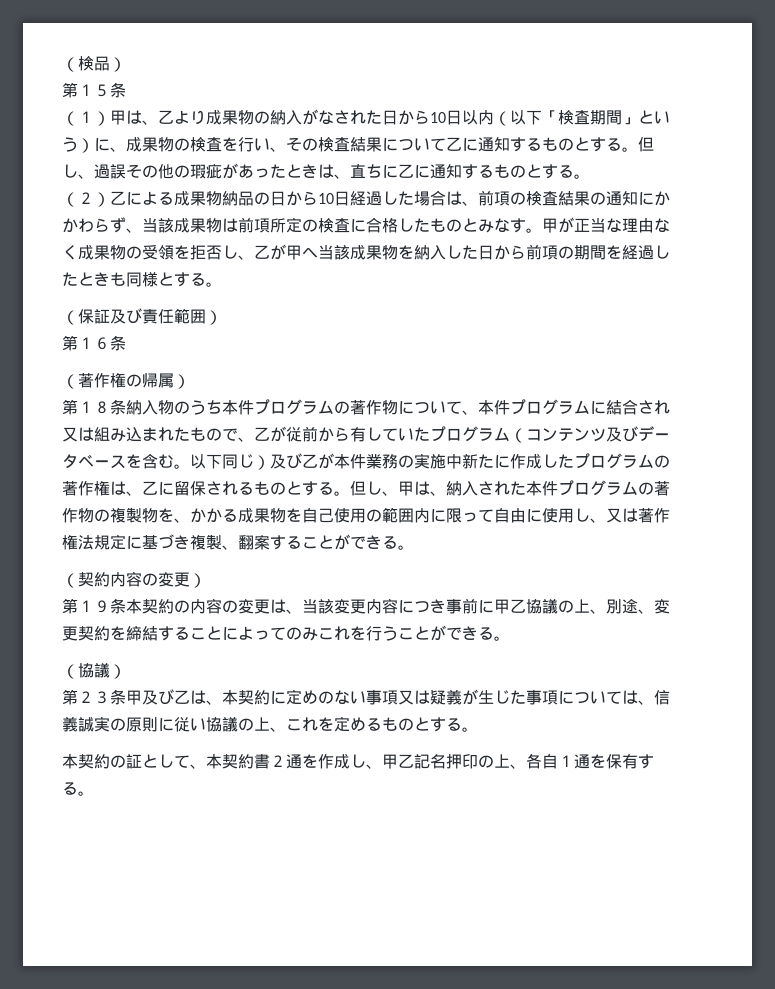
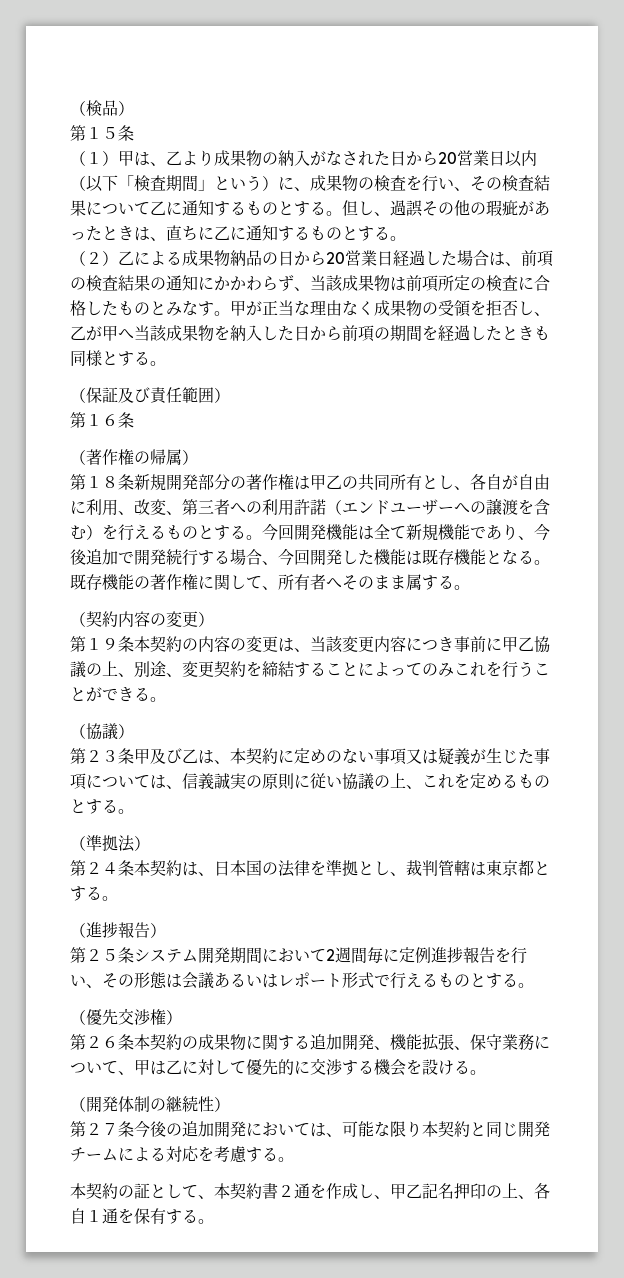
- （１）甲は、乙より成果物の納入がなされた日から10日以内（以下「検査期間」という）に、成果物の検査を行い、その検査結果について乙に通知するものとする。
+ （１）甲は、乙より成果物の納入がなされた日から20営業日以内（以下「検査期間」という）に、成果物の検査を行い、その検査結果について乙に通知するものとする。
- （２）乙による成果物納品の日から10日経過した場合は、前項の検査結果の通知にかかわらず、当該成果物は前項所定の検査に合格したものとみなす。
+ （２）乙による成果物納品の日から20営業日経過した場合は、前項の検査結果の通知にかかわらず、当該成果物は前項所定の検査に合格したものとみなす。
- 第１８条納入物のうち本件プログラムの著作物について、本件プログラムに結合され又は組み込まれたもので、乙が従前から有していたプログラム（コンテンツ及びデータベースを含む。以下同じ）及び乙が本件業務の実施中新たに作成したプログラムの著作権は、乙に留保されるものとする。但し、甲は、納入された本件プログラムの著作物の複製物を、かかる成果物を自己使用の範囲内に限って自由に使用し、又は著作権法規定に基づき複製、翻案することができる。
+ 第１８条新規開発部分の著作権は甲乙の共同所有とし、各自が自由に利用、改変、第三者への利用許諾（エンドユーザーへの譲渡を含む）を行えるものとする。今回開発機能は全て新規機能であり、今後追加で開発続行する場合、今回開発した機能は既存機能となる。既存機能の著作権に関して、所有者へそのまま属する。
+ （準拠法）
+ 第２４条本契約は、日本国の法律を準拠とし、裁判管轄は東京都とする。
+ （進捗報告）
+ 第２５条システム開発期間において2週間毎に定例進捗報告を行い、その形態は会議あるいはレポート形式で行えるものとする。
+ （優先交渉権）
+ 第２６条本契約の成果物に関する追加開発、機能拡張、保守業務について、甲は乙に対して優先的に交渉する機会を設ける。
+ （開発体制の継続性）
+ 第２７条今後の追加開発においては、可能な限り本契約と同じ開発チームによる対応を考慮する。

